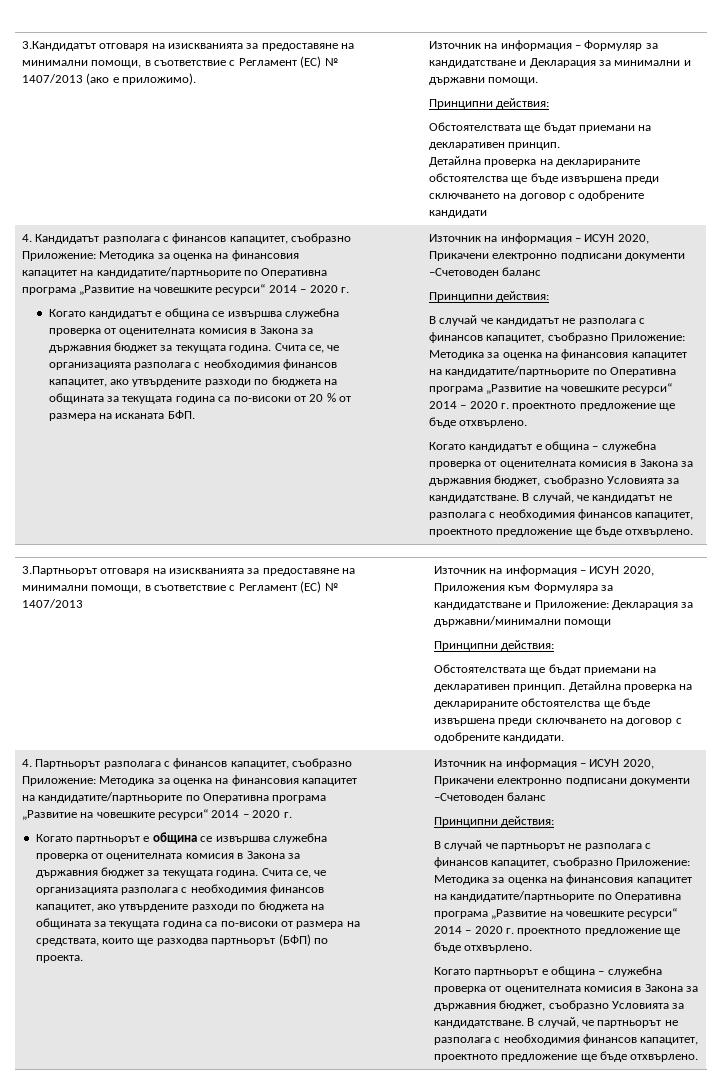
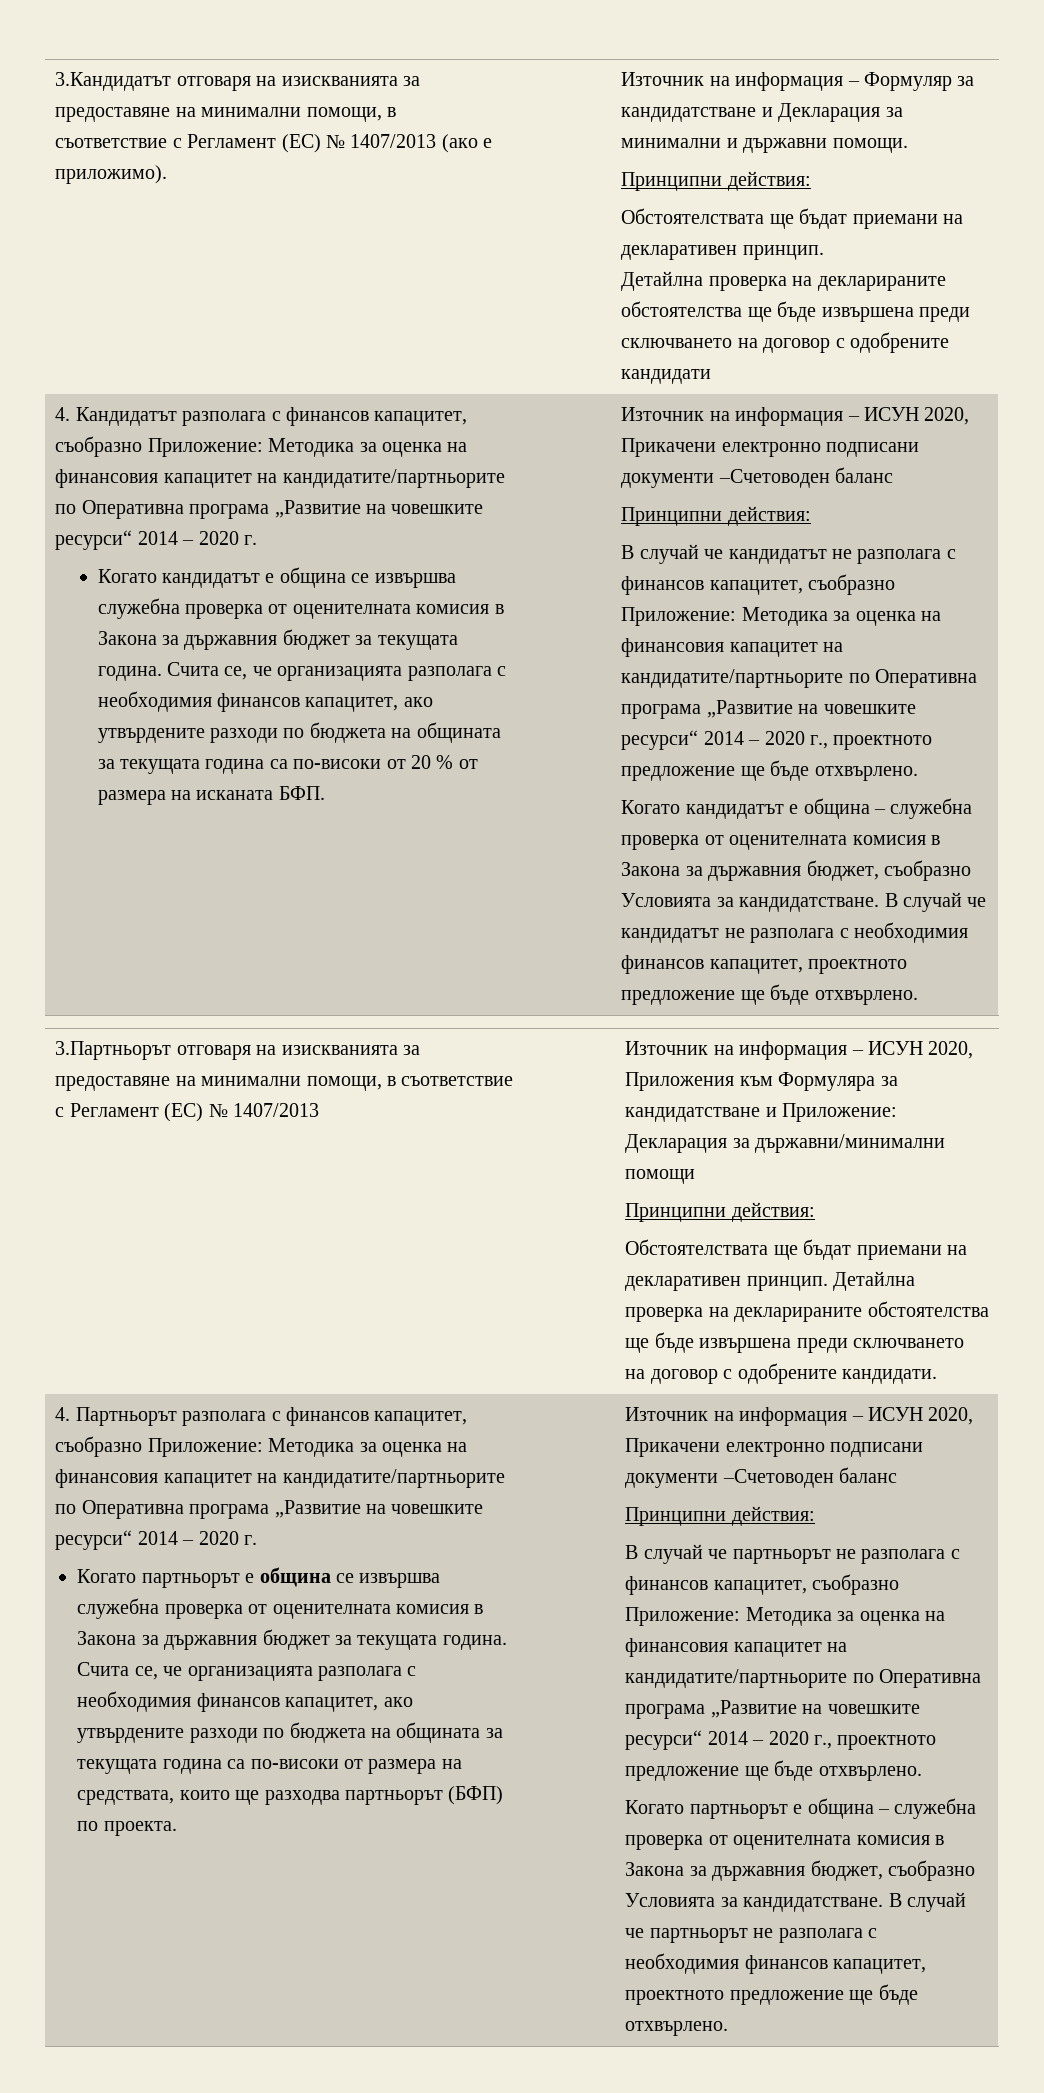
- В случай че кандидатът не разполага с финансов капацитет, съобразно Приложение: Методика за оценка на финансовия капацитет на кандидатите/партньорите по Оперативна програма „Развитие на човешките ресурси“ 2014 – 2020 г. проектното предложение ще бъде отхвърлено.
+ В случай че кандидатът не разполага с финансов капацитет, съобразно Приложение: Методика за оценка на финансовия капацитет на кандидатите/партньорите по Оперативна програма „Развитие на човешките ресурси“ 2014 – 2020 г., проектното предложение ще бъде отхвърлено.
- В случай, че кандидатът не разполага с необходимия финансов капацитет, проектното предложение ще бъде отхвърлено.
+ В случай че кандидатът не разполага с необходимия финансов капацитет, проектното предложение ще бъде отхвърлено.
- В случай че партньорът не разполага с финансов капацитет, съобразно Приложение: Методика за оценка на финансовия капацитет на кандидатите/партньорите по Оперативна програма „Развитие на човешките ресурси“ 2014 – 2020 г. проектното предложение ще бъде отхвърлено.
+ В случай че партньорът не разполага с финансов капацитет, съобразно Приложение: Методика за оценка на финансовия капацитет на кандидатите/партньорите по Оперативна програма „Развитие на човешките ресурси“ 2014 – 2020 г., проектното предложение ще бъде отхвърлено.
- В случай, че партньорът не разполага с необходимия финансов капацитет, проектното предложение ще бъде отхвърлено.
+ В случай че партньорът не разполага с необходимия финансов капацитет, проектното предложение ще бъде отхвърлено.

